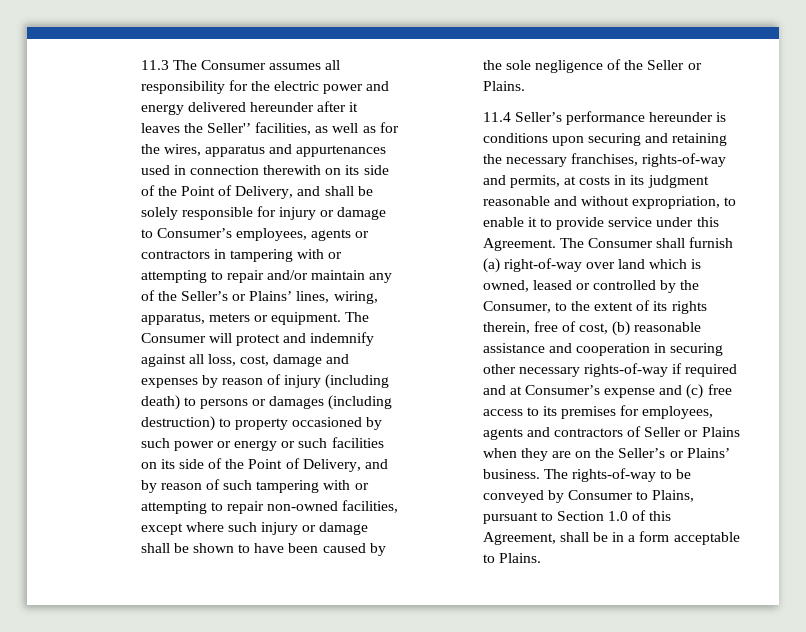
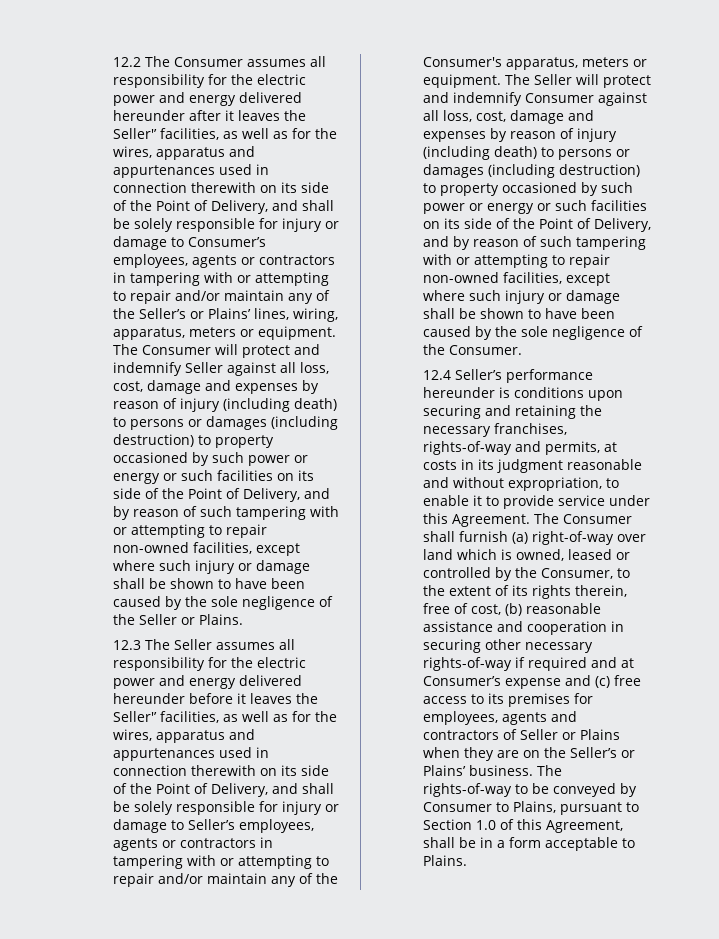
- 11.3 The Consumer assumes all responsibility for the electric power and energy delivered hereunder after it leaves the Seller'’ facilities, as well as for the wires, apparatus and appurtenances used in connection therewith on its side of the Point of Delivery, and shall be solely responsible for injury or damage to Consumer’s employees, agents or contractors in tampering with or attempting to repair and/or maintain any of the Seller’s or Plains’ lines, wiring, apparatus, meters or equipment.
+ 12.2 The Consumer assumes all responsibility for the electric power and energy delivered hereunder after it leaves the Seller'’ facilities, as well as for the wires, apparatus and appurtenances used in connection therewith on its side of the Point of Delivery, and shall be solely responsible for injury or damage to Consumer’s employees, agents or contractors in tampering with or attempting to repair and/or maintain any of the Seller’s or Plains’ lines, wiring, apparatus, meters or equipment.
- The Consumer will protect and indemnify against all loss, cost, damage and expenses by reason of injury (including death) to persons or damages (including destruction) to property occasioned by such power or energy or such facilities on its side of the Point of Delivery, and by reason of such tampering with or attempting to repair non-owned facilities, except where such injury or damage shall be shown to have been caused by the sole negligence of the Seller or Plains.
+ The Consumer will protect and indemnify Seller against all loss, cost, damage and expenses by reason of injury (including death) to persons or damages (including destruction) to property occasioned by such power or energy or such facilities on its side of the Point of Delivery, and by reason of such tampering with or attempting to repair non-owned facilities, except where such injury or damage shall be shown to have been caused by the sole negligence of the Seller or Plains.
- 11.4 Seller’s performance hereunder is conditions upon securing and retaining the necessary franchises, rights-of-way and permits, at costs in its judgment reasonable and without expropriation, to enable it to provide service under this Agreement.
+ 12.3 The Seller assumes all responsibility for the electric power and energy delivered hereunder before it leaves the Seller'’ facilities, as well as for the wires, apparatus and appurtenances used in connection therewith on its side of the Point of Delivery, and shall be solely responsible for injury or damage to Seller’s employees, agents or contractors in tampering with or attempting to repair and/or maintain any of the Consumer's apparatus, meters or equipment. The Seller will protect and indemnify Consumer against all loss, cost, damage and expenses by reason of injury (including death) to persons or damages (including destruction) to property occasioned by such power or energy or such facilities on its side of the Point of Delivery, and by reason of such tampering with or attempting to repair non-owned facilities, except where such injury or damage shall be shown to have been caused by the sole negligence of the Consumer.
+ 12.4 Seller’s performance hereunder is conditions upon securing and retaining the necessary franchises, rights-of-way and permits, at costs in its judgment reasonable and without expropriation, to enable it to provide service under this Agreement.

